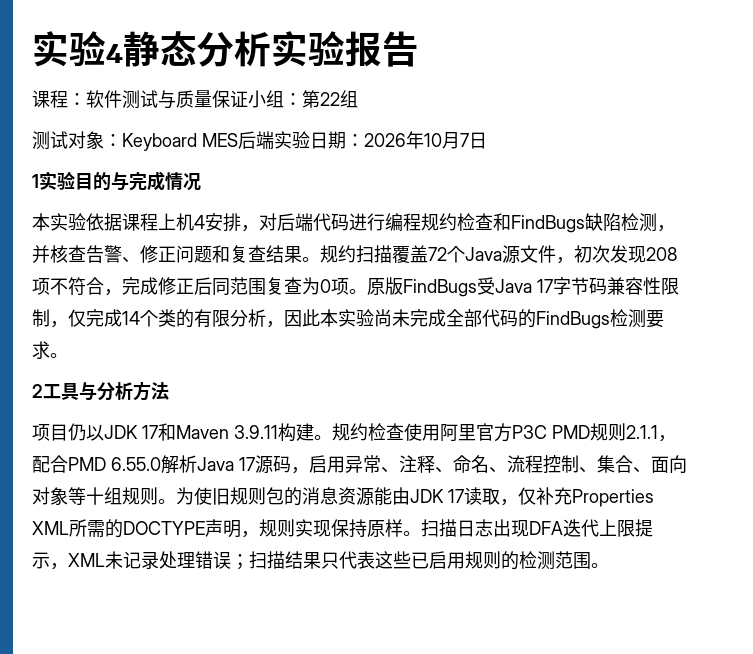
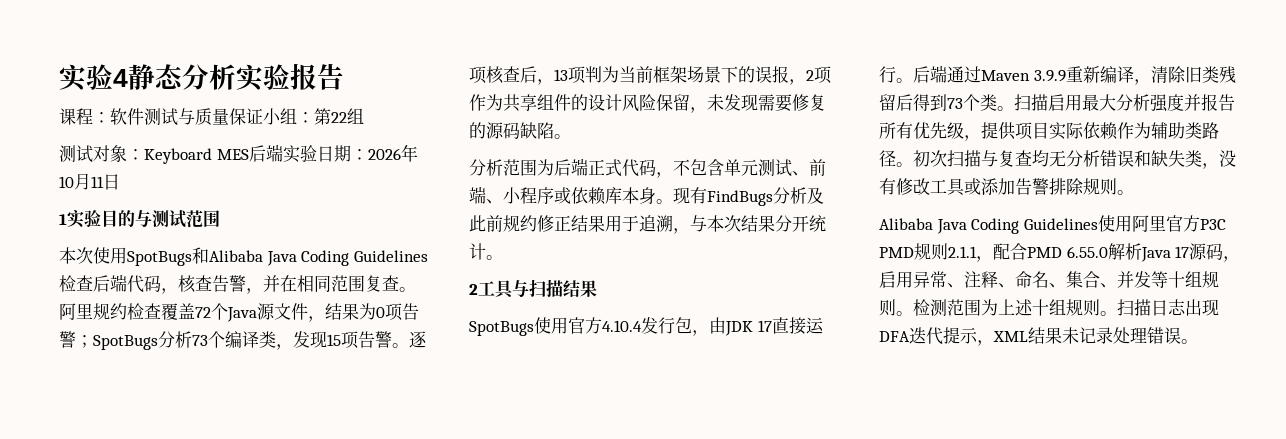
- 测试对象：Keyboard MES后端实验日期：2026年10月7日
+ 测试对象：Keyboard MES后端实验日期：2026年10月11日
- 1实验目的与完成情况
- 本实验依据课程上机4安排，对后端代码进行编程规约检查和FindBugs缺陷检测，并核查告警、修正问题和复查结果。规约扫描覆盖72个Java源文件，初次发现208项不符合，完成修正后同范围复查为0项。原版FindBugs受Java 17字节码兼容性限制，仅完成14个类的有限分析，因此本实验尚未完成全部代码的FindBugs检测要求。
- 2工具与分析方法
- 项目仍以JDK 17和Maven 3.9.11构建。规约检查使用阿里官方P3C PMD规则2.1.1，配合PMD 6.55.0解析Java 17源码，启用异常、注释、命名、流程控制、集合、面向对象等十组规则。为使旧规则包的消息资源能由JDK 17读取，仅补充Properties XML所需的DOCTYPE声明，规则实现保持原样。
+ 1实验目的与测试范围
+ 本次使用SpotBugs和Alibaba Java Coding Guidelines检查后端代码，核查告警，并在相同范围复查。阿里规约检查覆盖72个Java源文件，结果为0项告警；SpotBugs分析73个编译类，发现15项告警。逐项核查后，13项判为当前框架场景下的误报，2项作为共享组件的设计风险保留，未发现需要修复的源码缺陷。
+ 分析范围为后端正式代码，不包含单元测试、前端、小程序或依赖库本身。现有FindBugs分析及此前规约修正结果用于追溯，与本次结果分开统计。
+ 2工具与扫描结果
+ SpotBugs使用官方4.10.4发行包，由JDK 17直接运行。后端通过Maven 3.9.9重新编译，清除旧类残留后得到73个类。扫描启用最大分析强度并报告所有优先级，提供项目实际依赖作为辅助类路径。初次扫描与复查均无分析错误和缺失类，没有修改工具或添加告警排除规则。
+ Alibaba Java Coding Guidelines使用阿里官方P3C PMD规则2.1.1，配合PMD 6.55.0解析Java 17源码，启用异常、注释、命名、集合、并发等十组规则。检测范围为上述十组规则。
- 扫描日志出现DFA迭代上限提示，XML未记录处理错误；扫描结果只代表这些已启用规则的检测范围。
+ 扫描日志出现DFA迭代提示，XML结果未记录处理错误。

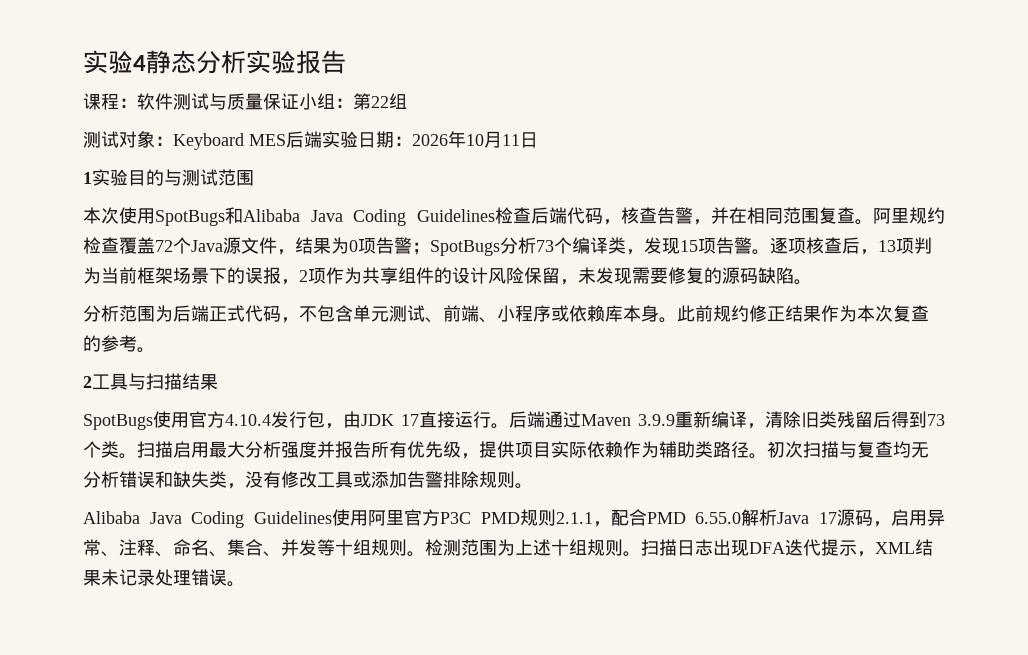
- 现有FindBugs分析及此前规约修正结果用于追溯，与本次结果分开统计。
+ 此前规约修正结果作为本次复查的参考。

